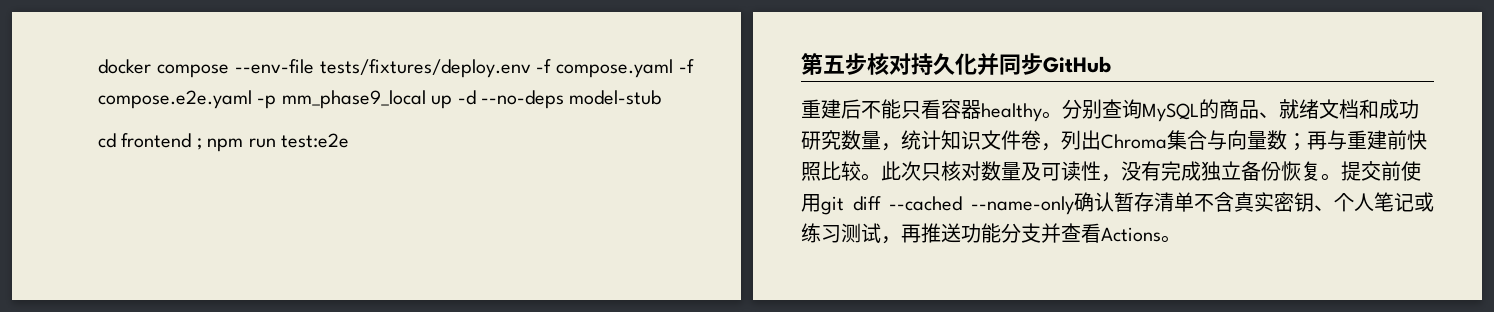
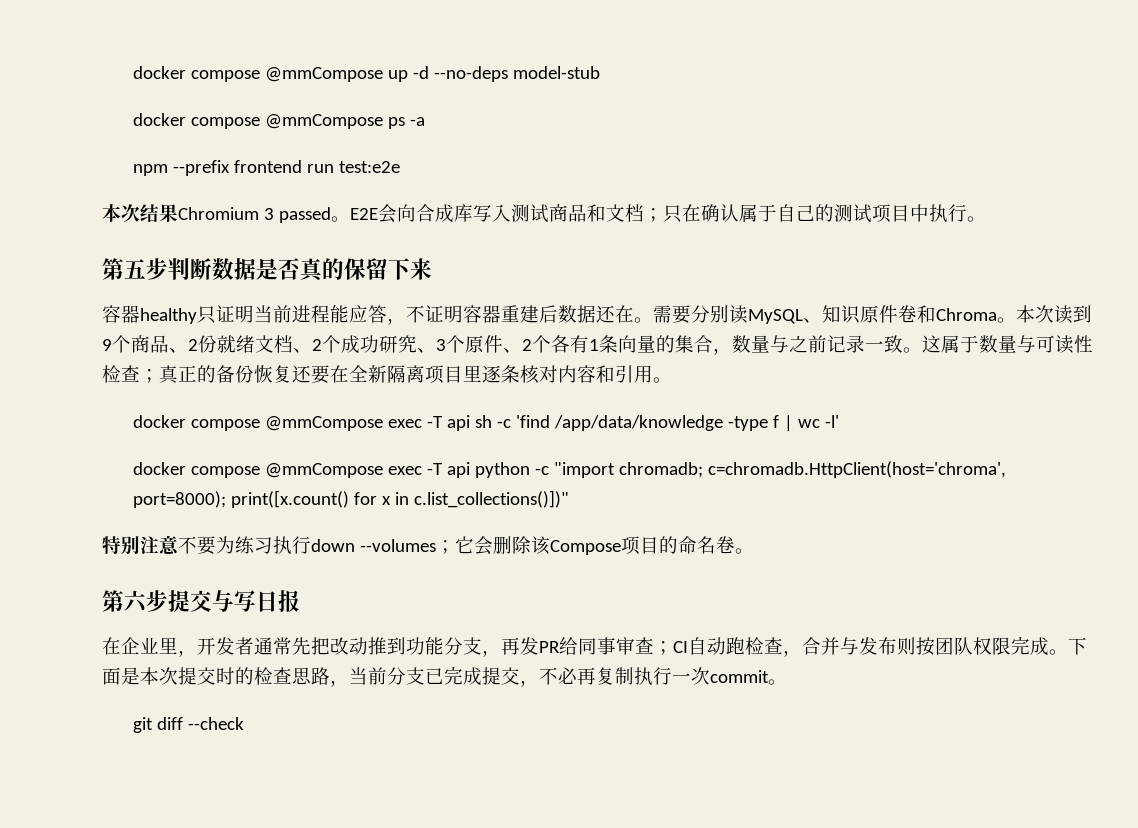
- docker compose --env-file tests/fixtures/deploy.env -f compose.yaml -f compose.e2e.yaml -p mm_phase9_local up -d --no-deps model-stub
- cd frontend ; npm run test:e2e
- 第五步核对持久化并同步GitHub
- 重建后不能只看容器healthy。分别查询MySQL的商品、就绪文档和成功研究数量，统计知识文件卷，列出Chroma集合与向量数；再与重建前快照比较。此次只核对数量及可读性，没有完成独立备份恢复。提交前使用git diff --cached --name-only确认暂存清单不含真实密钥、个人笔记或练习测试，再推送功能分支并查看Actions。
+ docker compose @mmCompose up -d --no-deps model-stub
+ docker compose @mmCompose ps -a
+ npm --prefix frontend run test:e2e
+ 本次结果Chromium 3 passed。E2E会向合成库写入测试商品和文档；只在确认属于自己的测试项目中执行。
+ 第五步判断数据是否真的保留下来
+ 容器healthy只证明当前进程能应答，不证明容器重建后数据还在。需要分别读MySQL、知识原件卷和Chroma。本次读到9个商品、2份就绪文档、2个成功研究、3个原件、2个各有1条向量的集合，数量与之前记录一致。这属于数量与可读性检查；真正的备份恢复还要在全新隔离项目里逐条核对内容和引用。
+ docker compose @mmCompose exec -T api sh -c 'find /app/data/knowledge -type f | wc -l'
+ docker compose @mmCompose exec -T api python -c "import chromadb; c=chromadb.HttpClient(host='chroma', port=8000); print([x.count() for x in c.list_collections()])"
+ 特别注意不要为练习执行down --volumes；它会删除该Compose项目的命名卷。
+ 第六步提交与写日报
+ 在企业里，开发者通常先把改动推到功能分支，再发PR给同事审查；CI自动跑检查，合并与发布则按团队权限完成。下面是本次提交时的检查思路，当前分支已完成提交，不必再复制执行一次commit。
+ git diff --check

